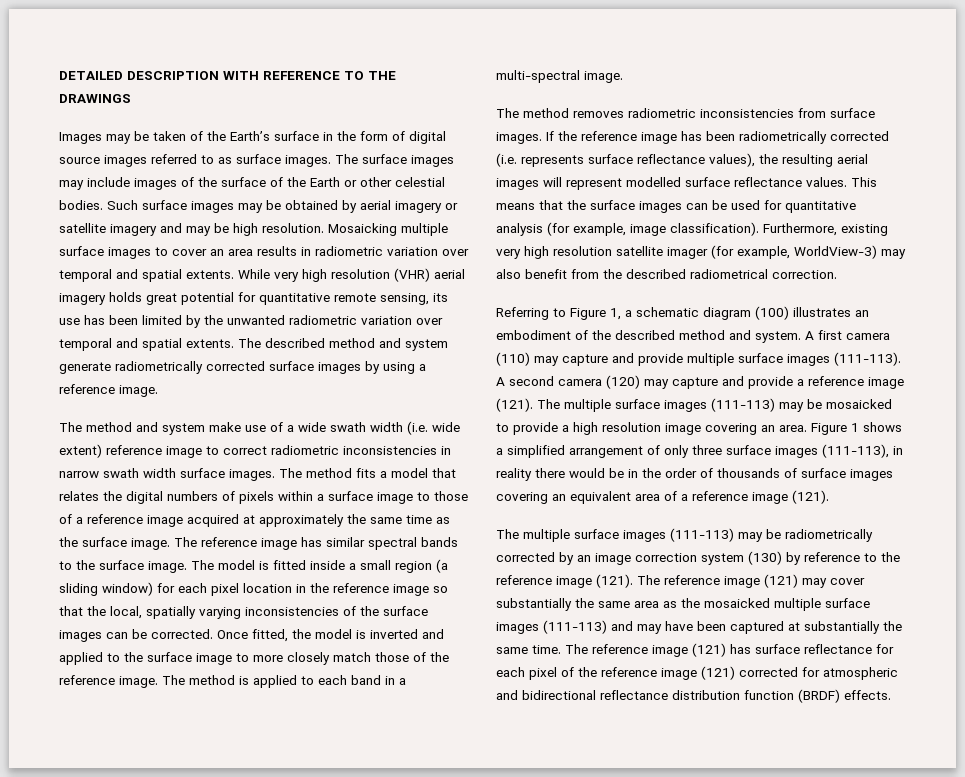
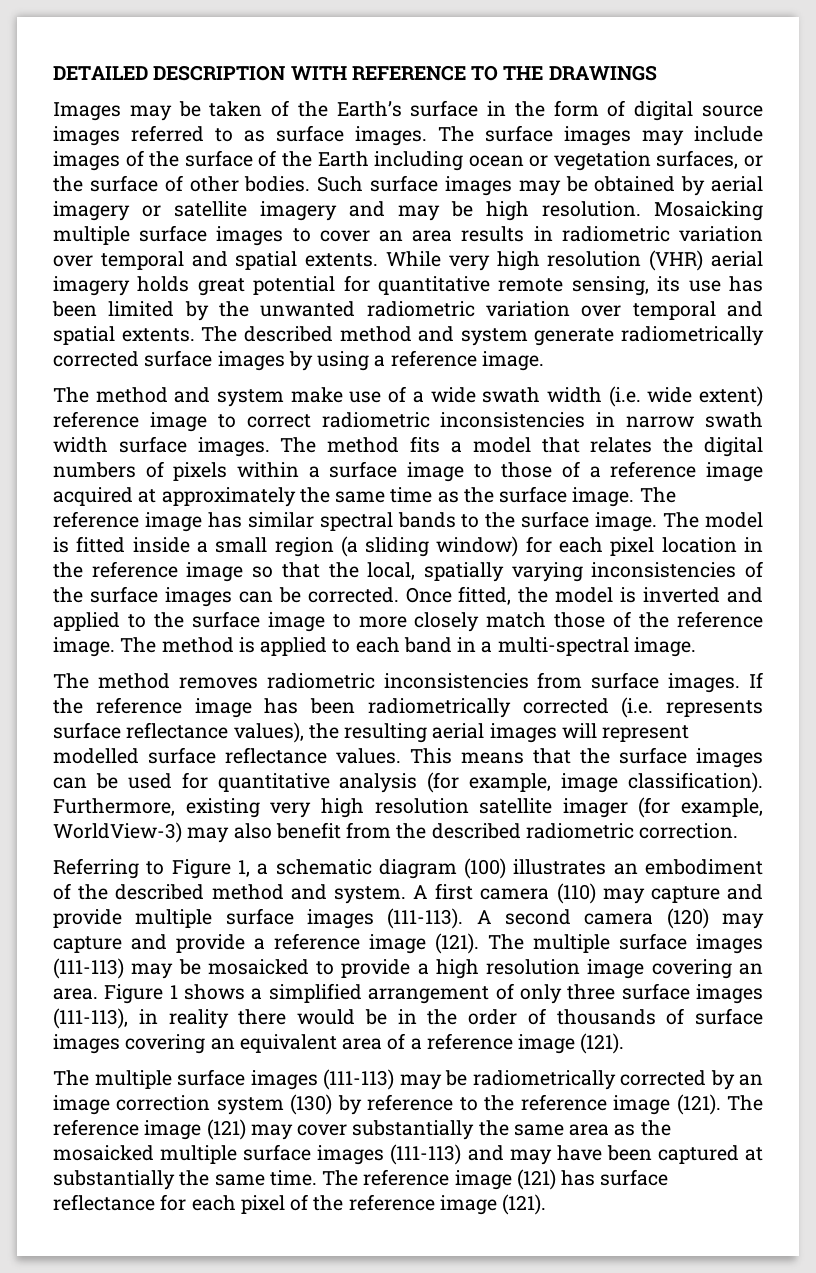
- The surface images may include images of the surface of the Earth or other celestial bodies.
+ The surface images may include images of the surface of the Earth including ocean or vegetation surfaces, or the surface of other bodies.
- Furthermore, existing very high resolution satellite imager (for example, WorldView-3) may also benefit from the described radiometrical correction.
+ Furthermore, existing very high resolution satellite imager (for example, WorldView-3) may also benefit from the described radiometric correction.
- The reference image (121) has surface reflectance for each pixel of the reference image (121) corrected for atmospheric and bidirectional reflectance distribution function (BRDF) effects.
+ The reference image (121) has surface reflectance for each pixel of the reference image (121).

